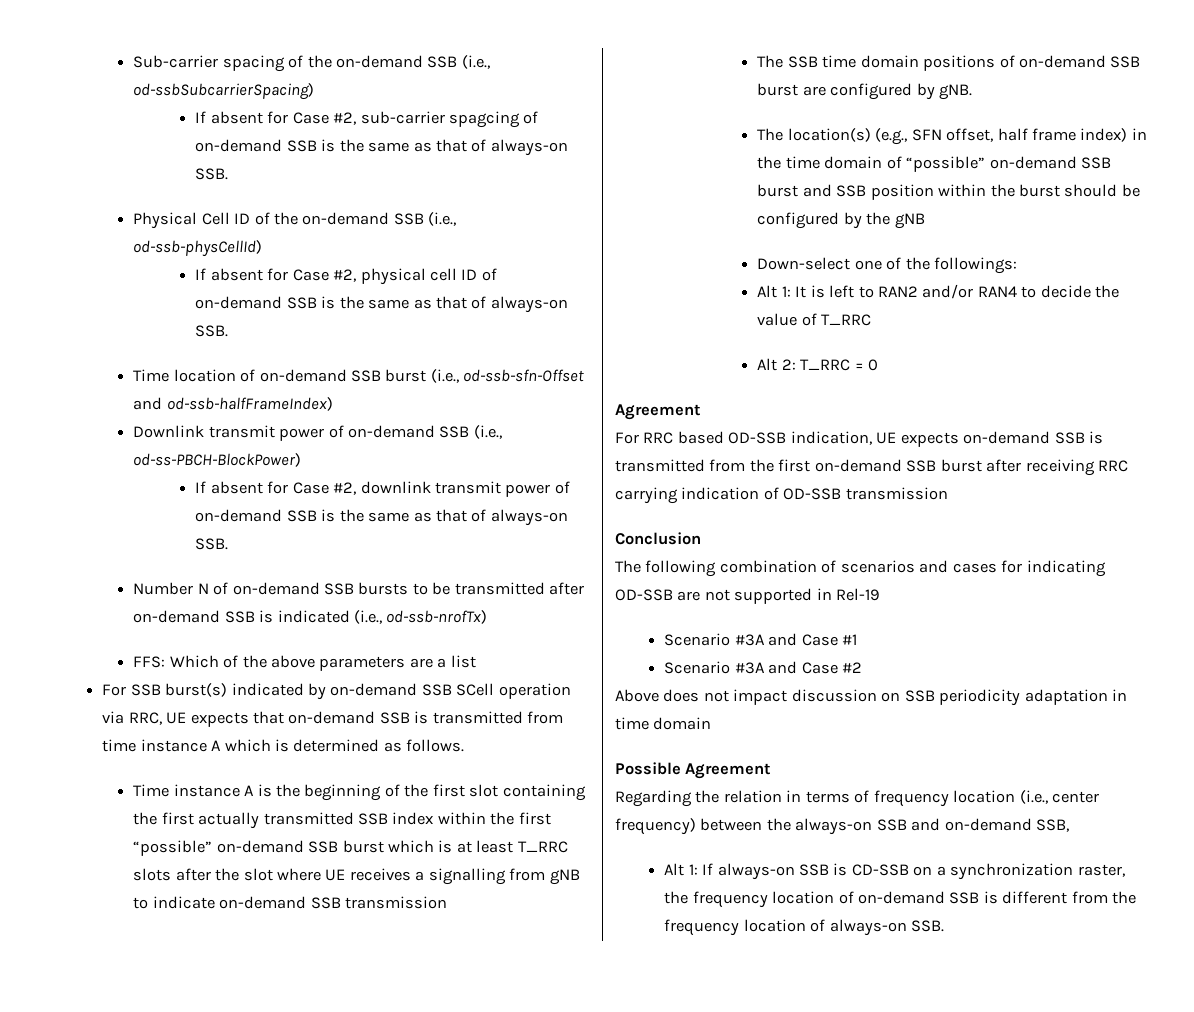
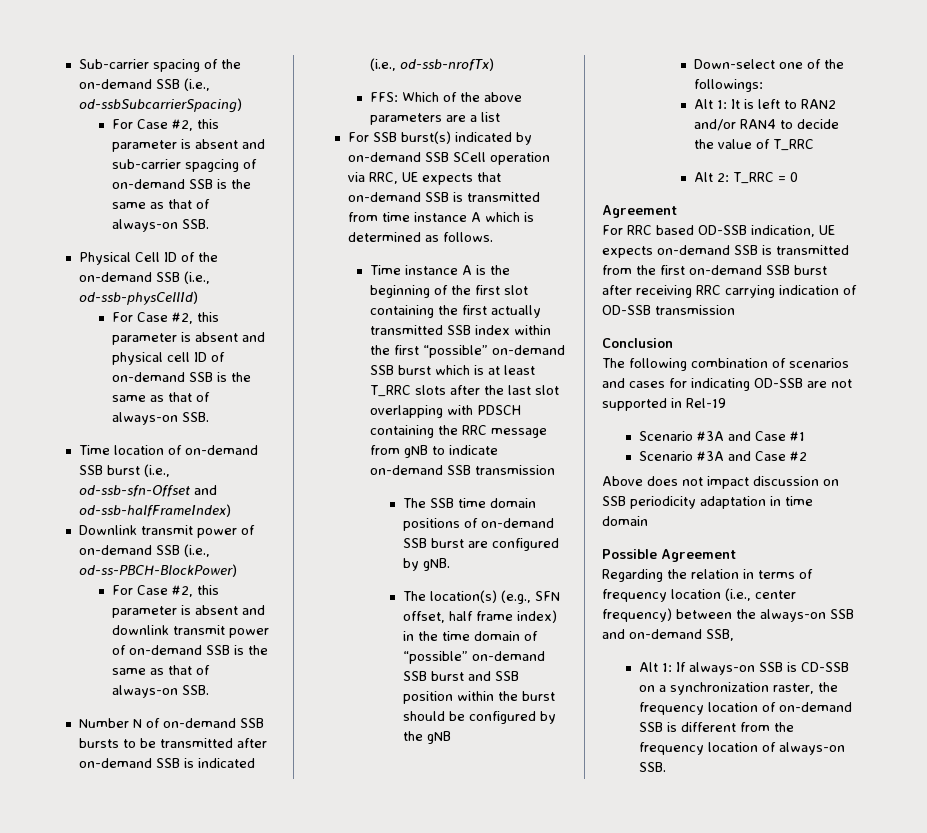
- If absent for Case #2, sub-carrier spagcing of on-demand SSB is the same as that of always-on SSB.
+ For Case #2, this parameter is absent and sub-carrier spagcing of on-demand SSB is the same as that of always-on SSB.
- If absent for Case #2, physical cell ID of on-demand SSB is the same as that of always-on SSB.
+ For Case #2, this parameter is absent and physical cell ID of on-demand SSB is the same as that of always-on SSB.
- If absent for Case #2, downlink transmit power of on-demand SSB is the same as that of always-on SSB.
+ For Case #2, this parameter is absent and downlink transmit power of on-demand SSB is the same as that of always-on SSB.
- Time instance A is the beginning of the first slot containing the first actually transmitted SSB index within the first “possible” on-demand SSB burst which is at least T_RRC slots after the slot where UE receives a signalling from gNB to indicate on-demand SSB transmission
+ Time instance A is the beginning of the first slot containing the first actually transmitted SSB index within the first “possible” on-demand SSB burst which is at least T_RRC slots after the last slot overlapping with PDSCH containing the RRC message from gNB to indicate on-demand SSB transmission

